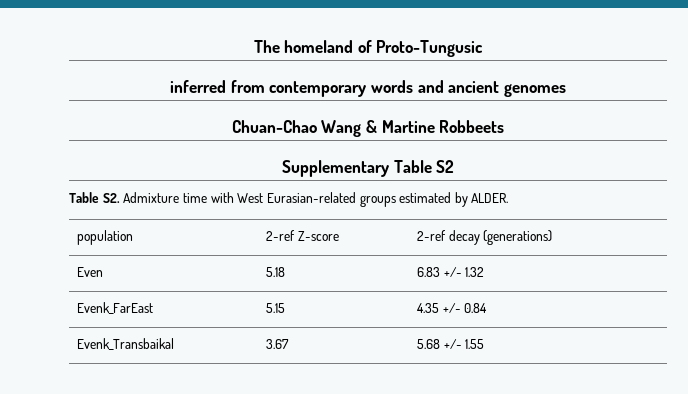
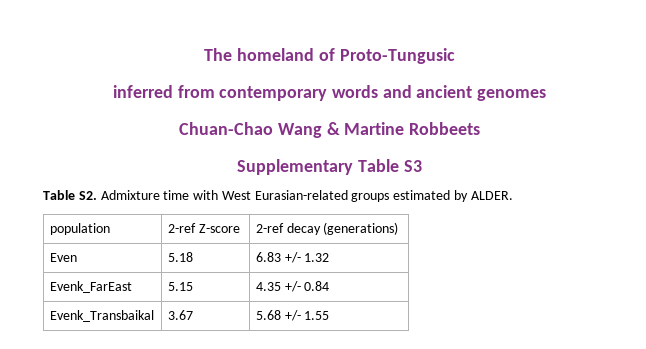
- Supplementary Table S2
+ Supplementary Table S3

